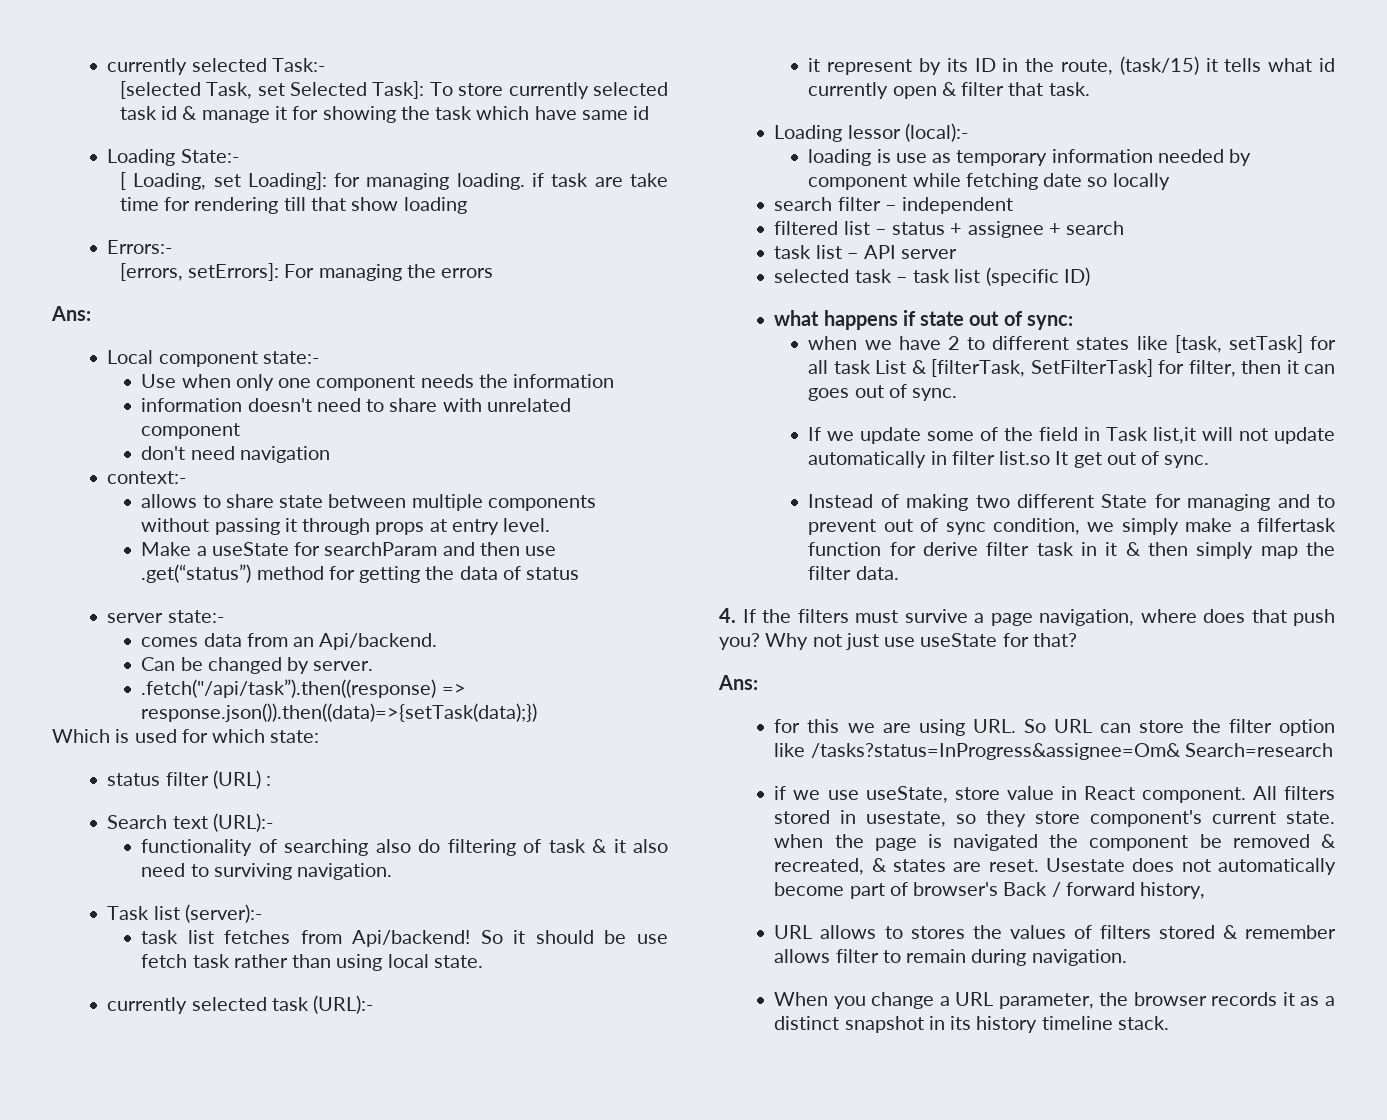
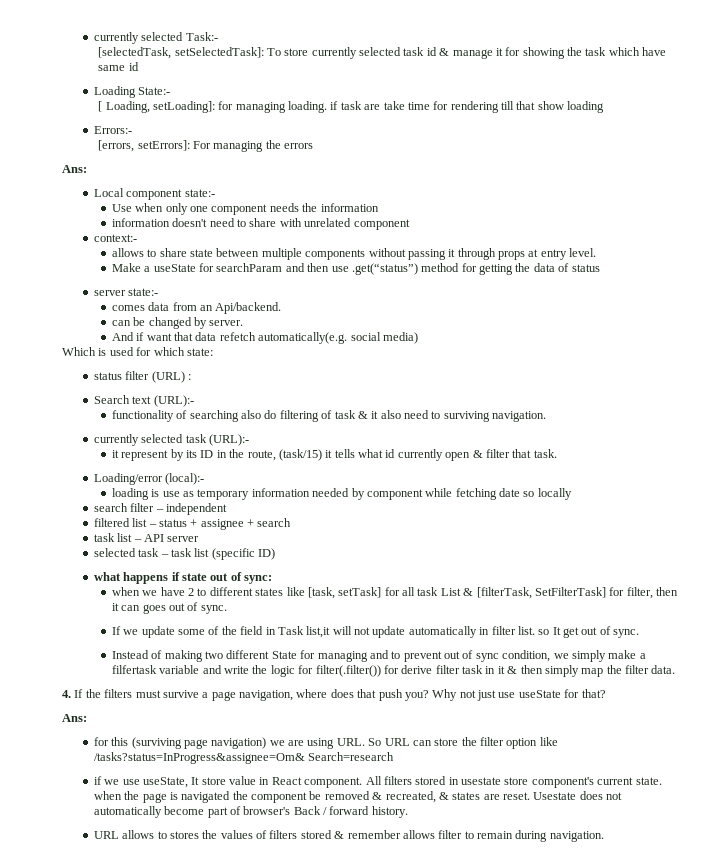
- [selected Task, set Selected Task]: To store currently selected task id & manage it for showing the task which have same id
+ [selectedTask, setSelectedTask]: To store currently selected task id & manage it for showing the task which have same id
- [ Loading, set Loading]: for managing loading. if task are take time for rendering till that show loading
+ [ Loading, setLoading]: for managing loading. if task are take time for rendering till that show loading
- don't need navigation
- Can be changed by server.
+ can be changed by server.
- .fetch("/api/task”).then((response) => response.json()).then((data)=>{setTask(data);})
+ And if want that data refetch automatically(e.g. social media)
- Task list (server):-
- task list fetches from Api/backend! So it should be use fetch task rather than using local state.
- Loading lessor (local):-
+ Loading/error (local):-
- If we update some of the field in Task list,it will not update automatically in filter list.so It get out of sync.
+ If we update some of the field in Task list,it will not update automatically in filter list. so It get out of sync.
- Instead of making two different State for managing and to prevent out of sync condition, we simply make a filfertask function for derive filter task in it & then simply map the filter data.
+ Instead of making two different State for managing and to prevent out of sync condition, we simply make a filfertask variable and write the logic for filter(.filter()) for derive filter task in it & then simply map the filter data.
- for this we are using URL. So URL can store the filter option like /tasks?status=InProgress&assignee=Om& Search=research
+ for this (surviving page navigation) we are using URL. So URL can store the filter option like /tasks?status=InProgress&assignee=Om& Search=research
- if we use useState, store value in React component.
+ if we use useState, It store value in React component.
- All filters stored in usestate, so they store component's current state. when the page is navigated the component be removed & recreated, & states are reset.
+ All filters stored in usestate store component's current state. when the page is navigated the component be removed & recreated, & states are reset.
- Usestate does not automatically become part of browser's Back / forward history,
+ Usestate does not automatically become part of browser's Back / forward history.
- When you change a URL parameter, the browser records it as a distinct snapshot in its history timeline stack.

